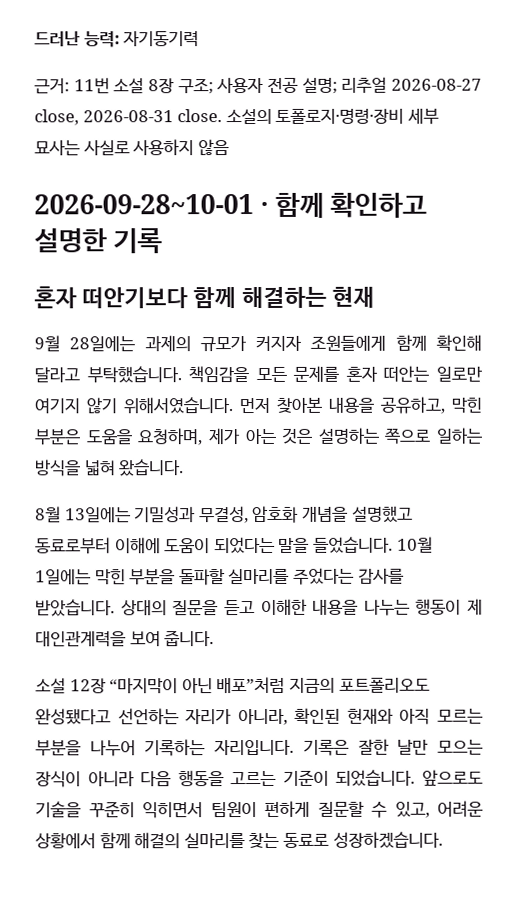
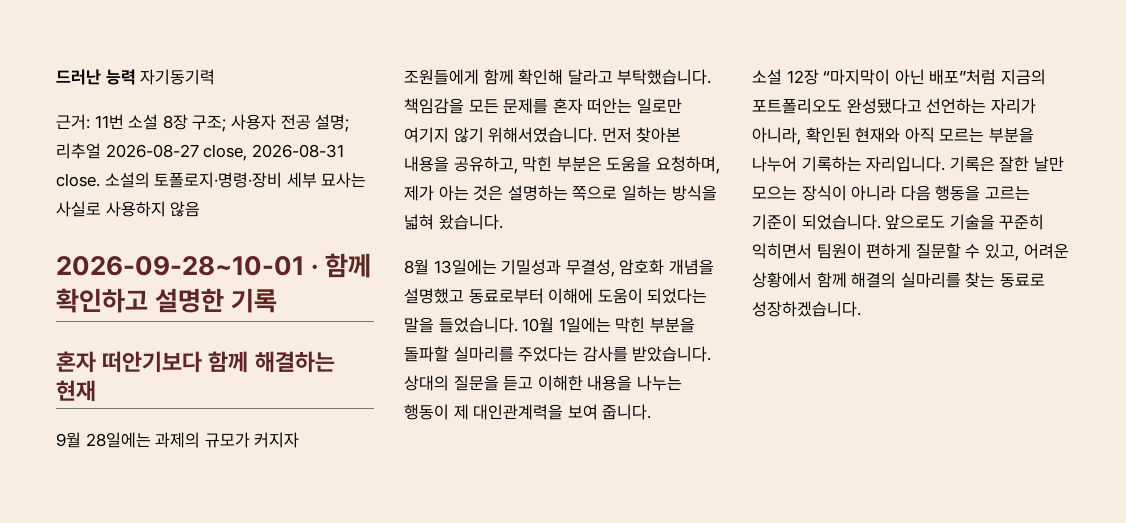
- 드러난 능력: 자기동기력
+ 드러난 능력 자기동기력

